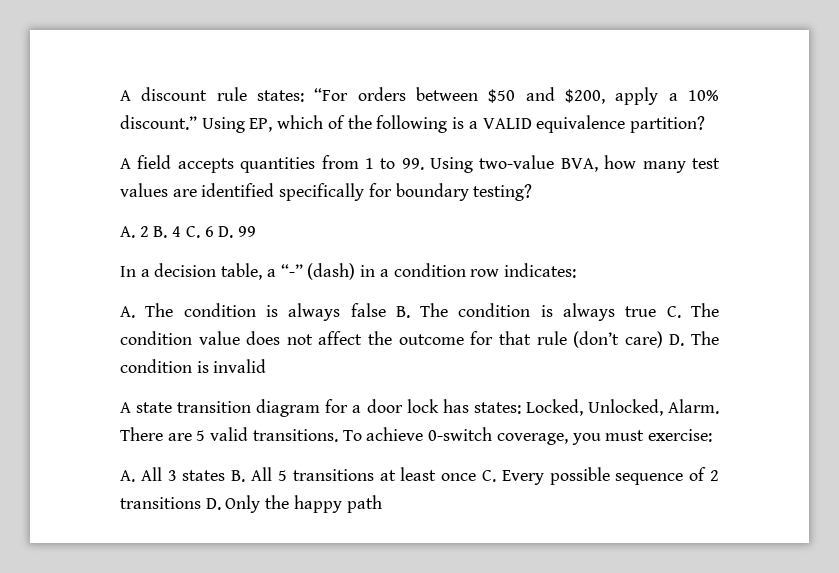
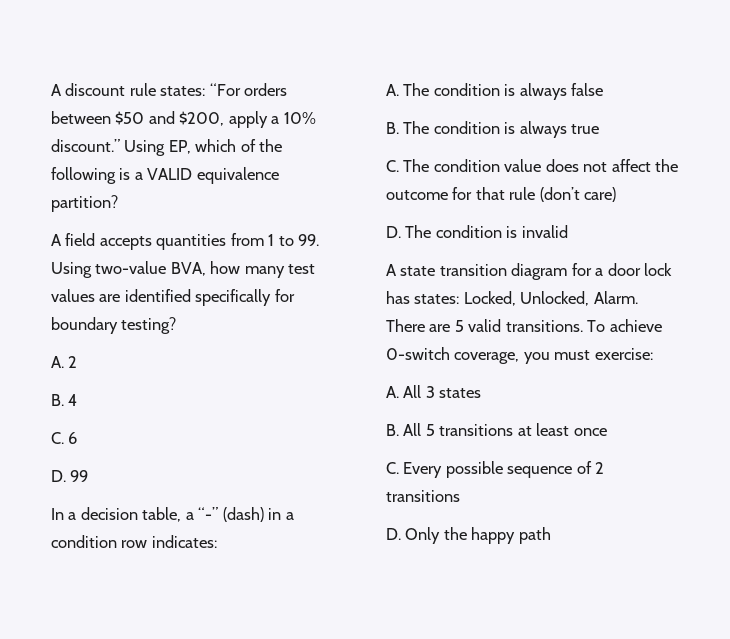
- A. 2 B. 4 C. 6 D. 99
+ A. 2
+ B. 4
+ C. 6
+ D. 99
- A. The condition is always false B. The condition is always true C. The condition value does not affect the outcome for that rule (don’t care) D. The condition is invalid
+ A. The condition is always false
+ B. The condition is always true
+ C. The condition value does not affect the outcome for that rule (don’t care)
+ D. The condition is invalid
- A. All 3 states B. All 5 transitions at least once C. Every possible sequence of 2 transitions D. Only the happy path
+ A. All 3 states
+ B. All 5 transitions at least once
+ C. Every possible sequence of 2 transitions
+ D. Only the happy path

